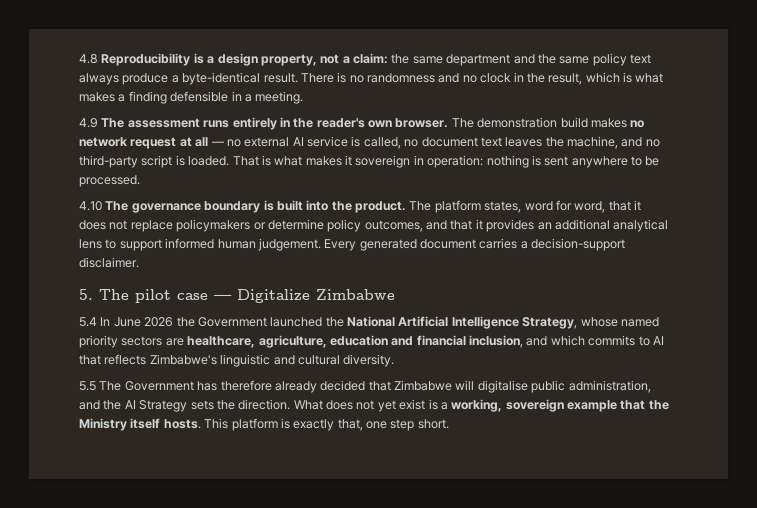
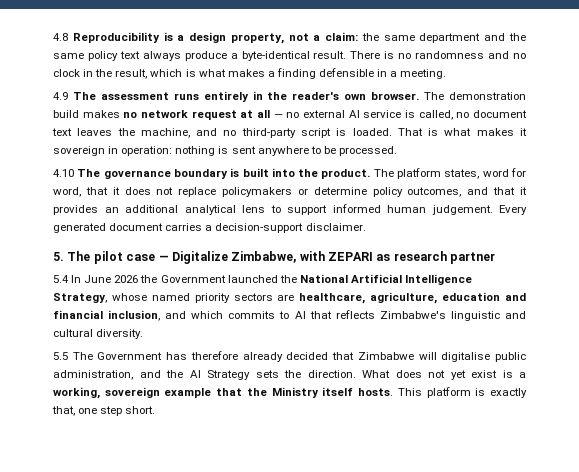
- 5. The pilot case — Digitalize Zimbabwe
+ 5. The pilot case — Digitalize Zimbabwe, with ZEPARI as research partner

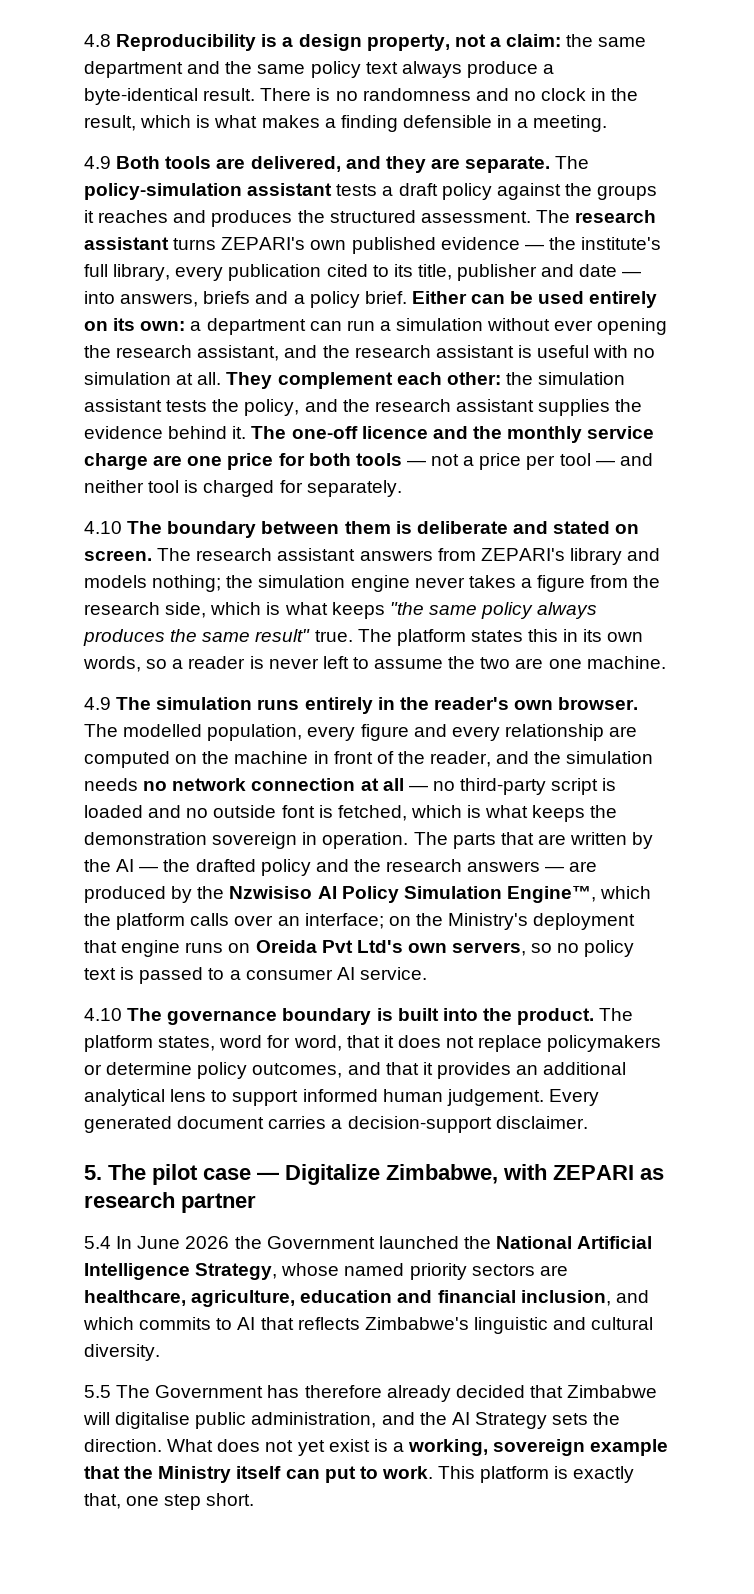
- 4.9 The assessment runs entirely in the reader's own browser.
+ 4.9 Both tools are delivered, and they are separate. The policy-simulation assistant tests a draft policy against the groups it reaches and produces the structured assessment. The research assistant turns ZEPARI's own published evidence — the institute's full library, every publication cited to its title, publisher and date — into answers, briefs and a policy brief. Either can be used entirely on its own: a department can run a simulation without ever opening the research assistant, and the research assistant is useful with no simulation at all. They complement each other: the simulation assistant tests the policy, and the research assistant supplies the evidence behind it. The one-off licence and the monthly service charge are one price for both tools — not a price per tool — and neither tool is charged for separately.
+ 4.10 The boundary between them is deliberate and stated on screen. The research assistant answers from ZEPARI's library and models nothing; the simulation engine never takes a figure from the research side, which is what keeps "the same policy always produces the same result" true. The platform states this in its own words, so a reader is never left to assume the two are one machine.
+ 4.9 The simulation runs entirely in the reader's own browser.
- The demonstration build makes no network request at all — no external AI service is called, no document text leaves the machine, and no third-party script is loaded. That is what makes it sovereign in operation: nothing is sent anywhere to be processed.
+ The modelled population, every figure and every relationship are computed on the machine in front of the reader, and the simulation needs no network connection at all — no third-party script is loaded and no outside font is fetched, which is what keeps the demonstration sovereign in operation. The parts that are written by the AI — the drafted policy and the research answers — are produced by the Nzwisiso AI Policy Simulation Engine™, which the platform calls over an interface; on the Ministry's deployment that engine runs on Oreida Pvt Ltd's own servers, so no policy text is passed to a consumer AI service.
- What does not yet exist is a working, sovereign example that the Ministry itself hosts.
+ What does not yet exist is a working, sovereign example that the Ministry itself can put to work.

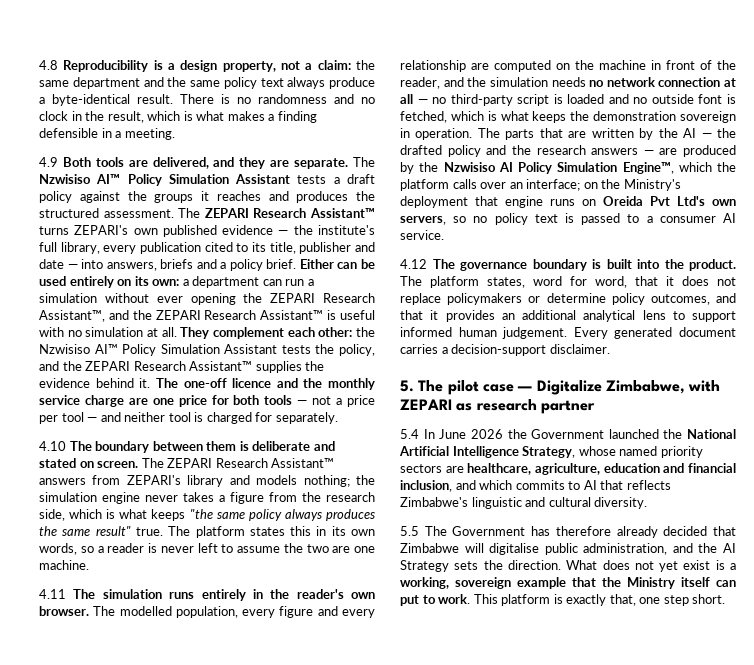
- The policy-simulation assistant tests a draft policy against the groups it reaches and produces the structured assessment.
+ The Nzwisiso AI™ Policy Simulation Assistant tests a draft policy against the groups it reaches and produces the structured assessment.
- The research assistant turns ZEPARI's own published evidence — the institute's full library, every publication cited to its title, publisher and date — into answers, briefs and a policy brief.
+ The ZEPARI Research Assistant™ turns ZEPARI's own published evidence — the institute's full library, every publication cited to its title, publisher and date — into answers, briefs and a policy brief.
- Either can be used entirely on its own: a department can run a simulation without ever opening the research assistant, and the research assistant is useful with no simulation at all.
+ Either can be used entirely on its own: a department can run a simulation without ever opening the ZEPARI Research Assistant™, and the ZEPARI Research Assistant™ is useful with no simulation at all.
- They complement each other: the simulation assistant tests the policy, and the research assistant supplies the evidence behind it.
+ They complement each other: the Nzwisiso AI™ Policy Simulation Assistant tests the policy, and the ZEPARI Research Assistant™ supplies the evidence behind it.
- The research assistant answers from ZEPARI's library and models nothing; the simulation engine never takes a figure from the research side, which is what keeps "the same policy always produces the same result" true.
+ The ZEPARI Research Assistant™ answers from ZEPARI's library and models nothing; the simulation engine never takes a figure from the research side, which is what keeps "the same policy always produces the same result" true.
- 4.9 The simulation runs entirely in the reader's own browser.
+ 4.11 The simulation runs entirely in the reader's own browser.
- 4.10 The governance boundary is built into the product.
+ 4.12 The governance boundary is built into the product.

